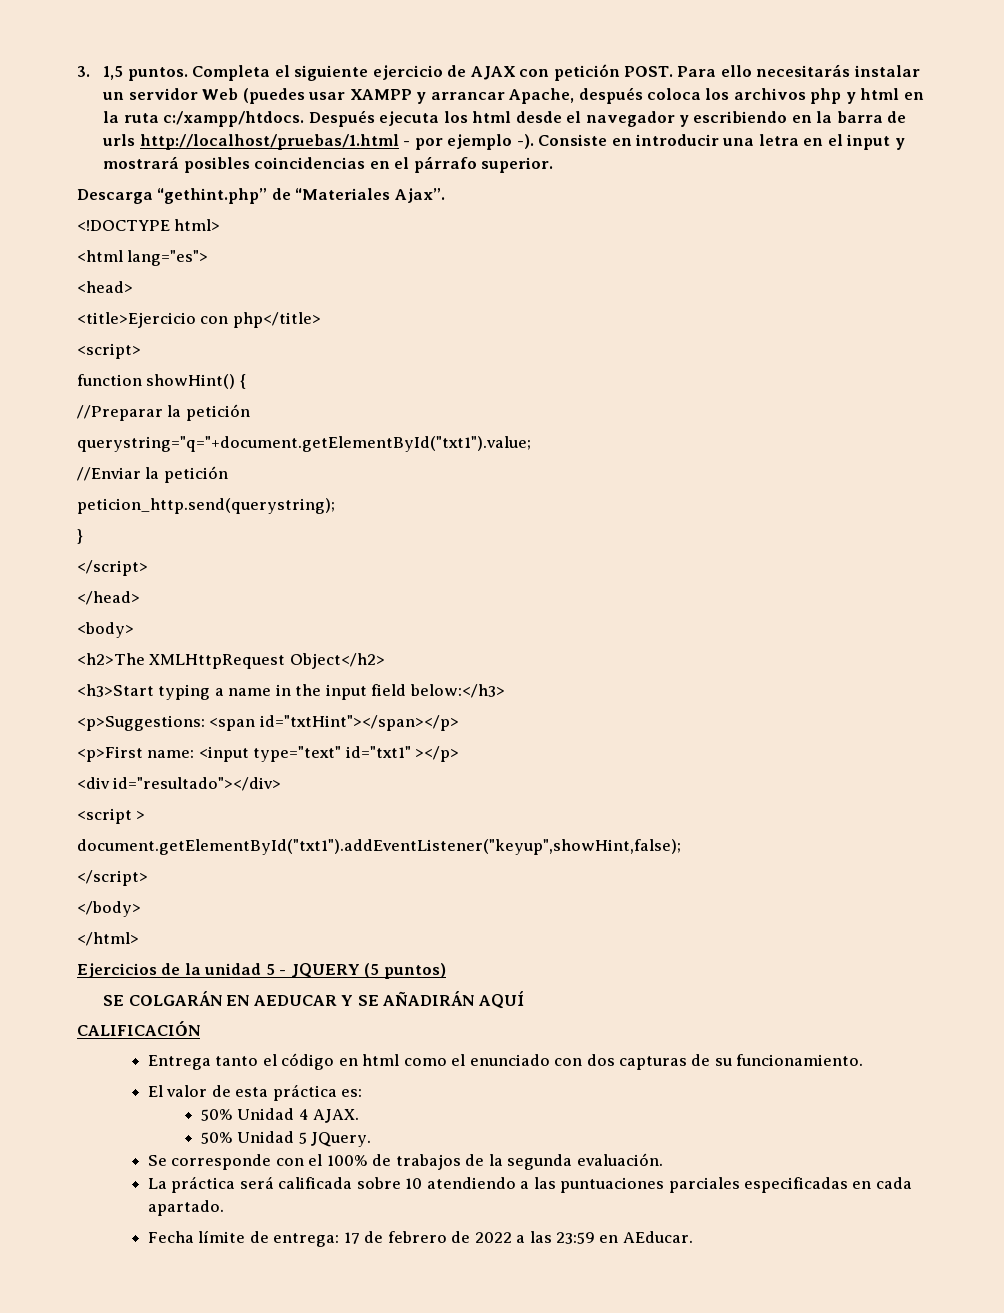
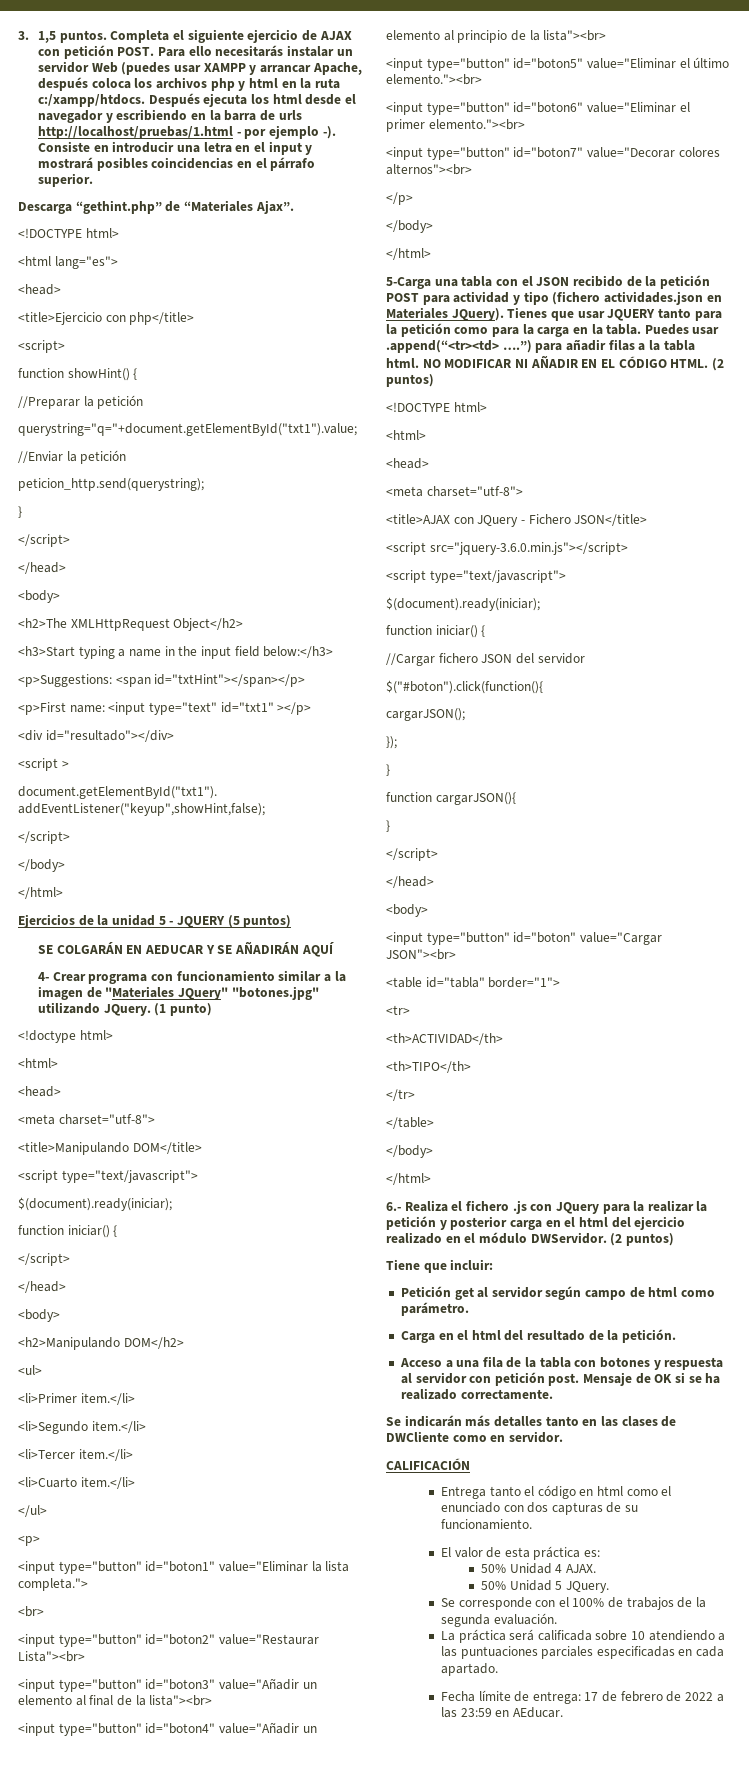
+ 4- Crear programa con funcionamiento similar a la imagen de "Materiales JQuery" "botones.jpg" utilizando JQuery. (1 punto)
+ <!doctype html>
+ <html>
+ <head>
+ <meta charset="utf-8">
+ <title>Manipulando DOM</title>
+ <script type="text/javascript">
+ $(document).ready(iniciar);
+ function iniciar() {
+ </script>
+ </head>
+ <body>
+ <h2>Manipulando DOM</h2>
+ <ul>
+ <li>Primer item.</li>
+ <li>Segundo item.</li>
+ <li>Tercer item.</li>
+ <li>Cuarto item.</li>
+ </ul>
+ <p>
+ <input type="button" id="boton1" value="Eliminar la lista completa.">
+ <br>
+ <input type="button" id="boton2" value="Restaurar Lista"><br>
+ <input type="button" id="boton3" value="Añadir un elemento al final de la lista"><br>
+ <input type="button" id="boton4" value="Añadir un elemento al principio de la lista"><br>
+ <input type="button" id="boton5" value="Eliminar el último elemento."><br>
+ <input type="button" id="boton6" value="Eliminar el primer elemento."><br>
+ <input type="button" id="boton7" value="Decorar colores alternos"><br>
+ </p>
+ </body>
+ </html>
+ 5-Carga una tabla con el JSON recibido de la petición POST para actividad y tipo (fichero actividades.json en Materiales JQuery). Tienes que usar JQUERY tanto para la petición como para la carga en la tabla. Puedes usar .append(“<tr><td> ….”) para añadir filas a la tabla html. NO MODIFICAR NI AÑADIR EN EL CÓDIGO HTML. (2 puntos)
+ <!DOCTYPE html>
+ <html>
+ <head>
+ <meta charset="utf-8">
+ <title>AJAX con JQuery - Fichero JSON</title>
+ <script src="jquery-3.6.0.min.js"></script>
+ <script type="text/javascript">
+ $(document).ready(iniciar);
+ function iniciar() {
+ //Cargar fichero JSON del servidor
+ $("#boton").click(function(){
+ cargarJSON();
+ });
+ }
+ function cargarJSON(){
+ }
+ </script>
+ </head>
+ <body>
+ <input type="button" id="boton" value="Cargar JSON"><br>
+ <table id="tabla" border="1">
+ <tr>
+ <th>ACTIVIDAD</th>
+ <th>TIPO</th>
+ </tr>
+ </table>
+ </body>
+ </html>
+ 6.- Realiza el fichero .js con JQuery para la realizar la petición y posterior carga en el html del ejercicio realizado en el módulo DWServidor. (2 puntos)
+ Tiene que incluir:
+ Petición get al servidor según campo de html como parámetro.
+ Carga en el html del resultado de la petición.
+ Acceso a una fila de la tabla con botones y respuesta al servidor con petición post. Mensaje de OK si se ha realizado correctamente.
+ Se indicarán más detalles tanto en las clases de DWCliente como en servidor.

